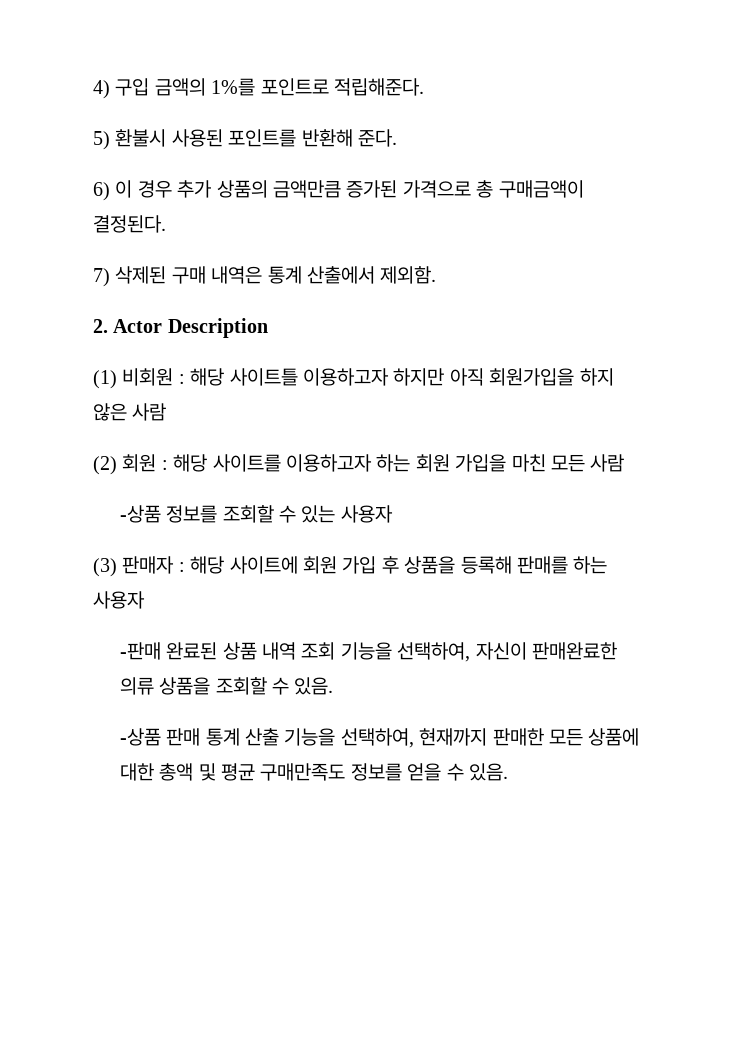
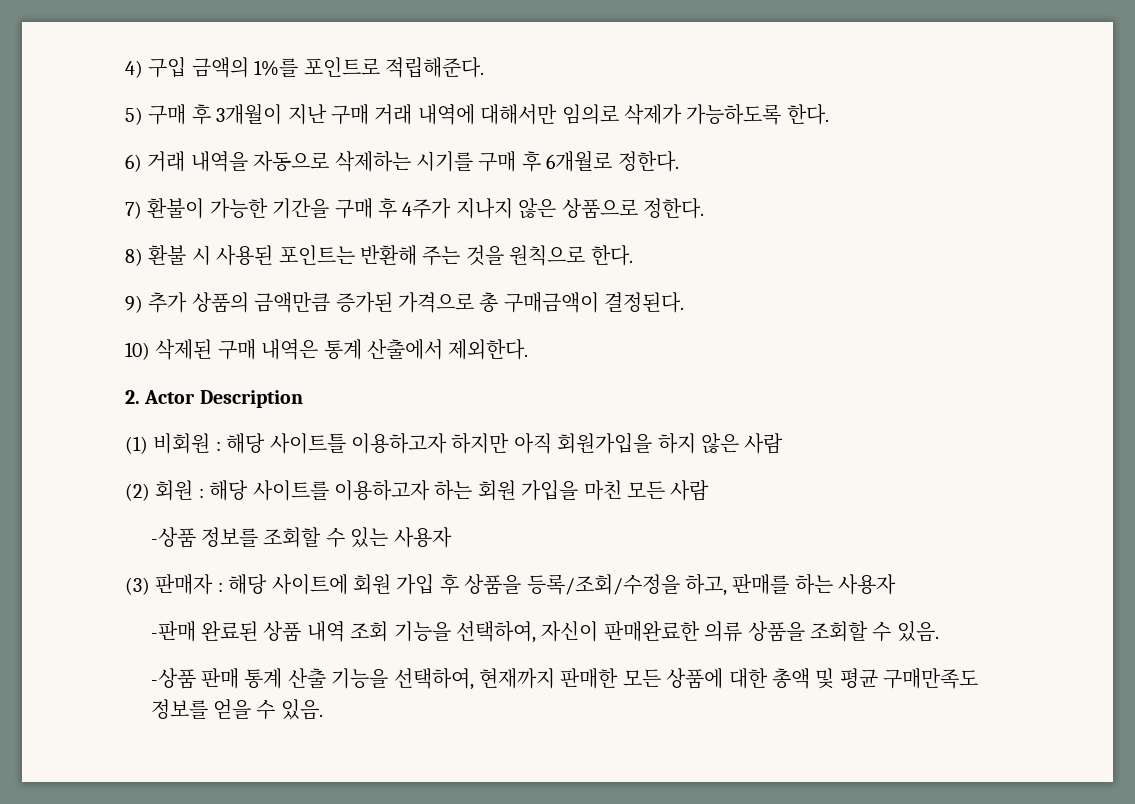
- 5) 환불시 사용된 포인트를 반환해 준다.
- 6) 이 경우 추가 상품의 금액만큼 증가된 가격으로 총 구매금액이 결정된다.
+ 5) 구매 후 3개월이 지난 구매 거래 내역에 대해서만 임의로 삭제가 가능하도록 한다.
+ 6) 거래 내역을 자동으로 삭제하는 시기를 구매 후 6개월로 정한다.
+ 7) 환불이 가능한 기간을 구매 후 4주가 지나지 않은 상품으로 정한다.
+ 8) 환불 시 사용된 포인트는 반환해 주는 것을 원칙으로 한다.
+ 9) 추가 상품의 금액만큼 증가된 가격으로 총 구매금액이 결정된다.
- 7) 삭제된 구매 내역은 통계 산출에서 제외함.
+ 10) 삭제된 구매 내역은 통계 산출에서 제외한다.
- (3) 판매자 : 해당 사이트에 회원 가입 후 상품을 등록해 판매를 하는 사용자
+ (3) 판매자 : 해당 사이트에 회원 가입 후 상품을 등록/조회/수정을 하고, 판매를 하는 사용자

